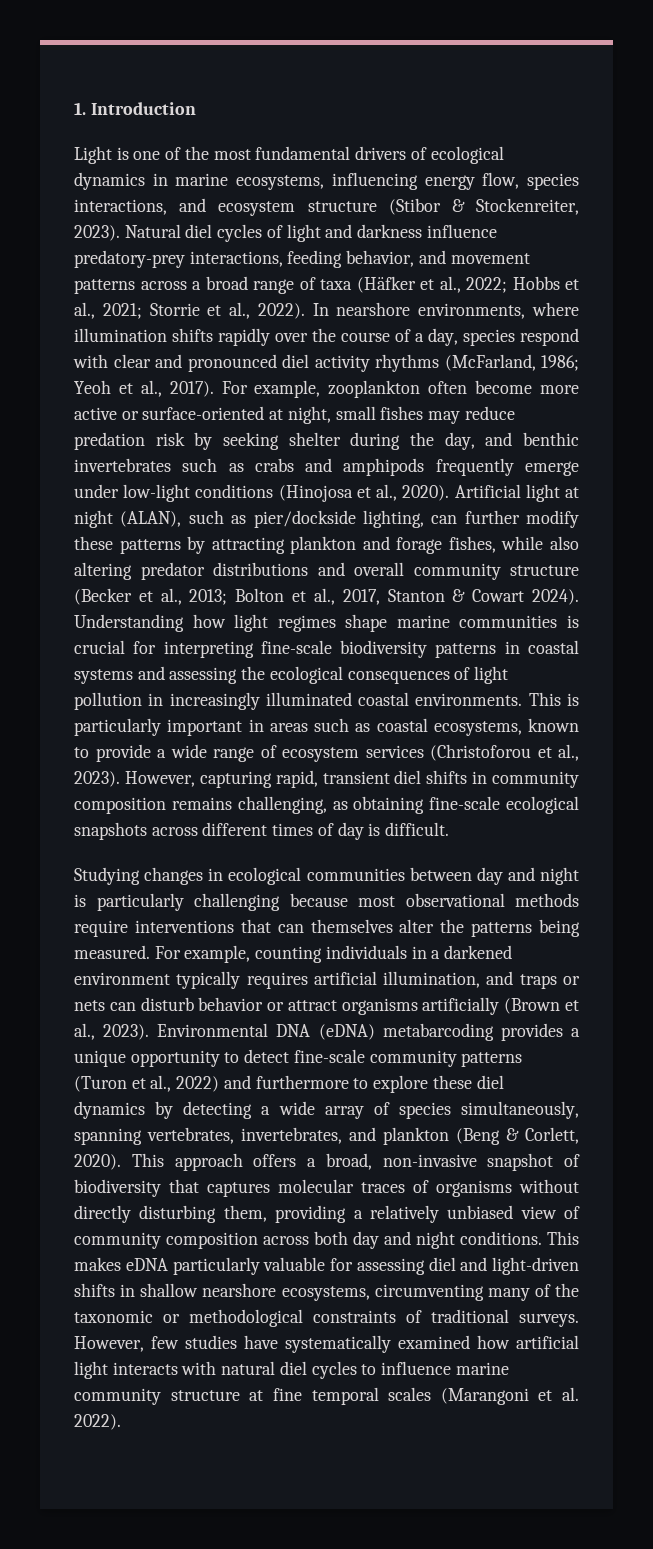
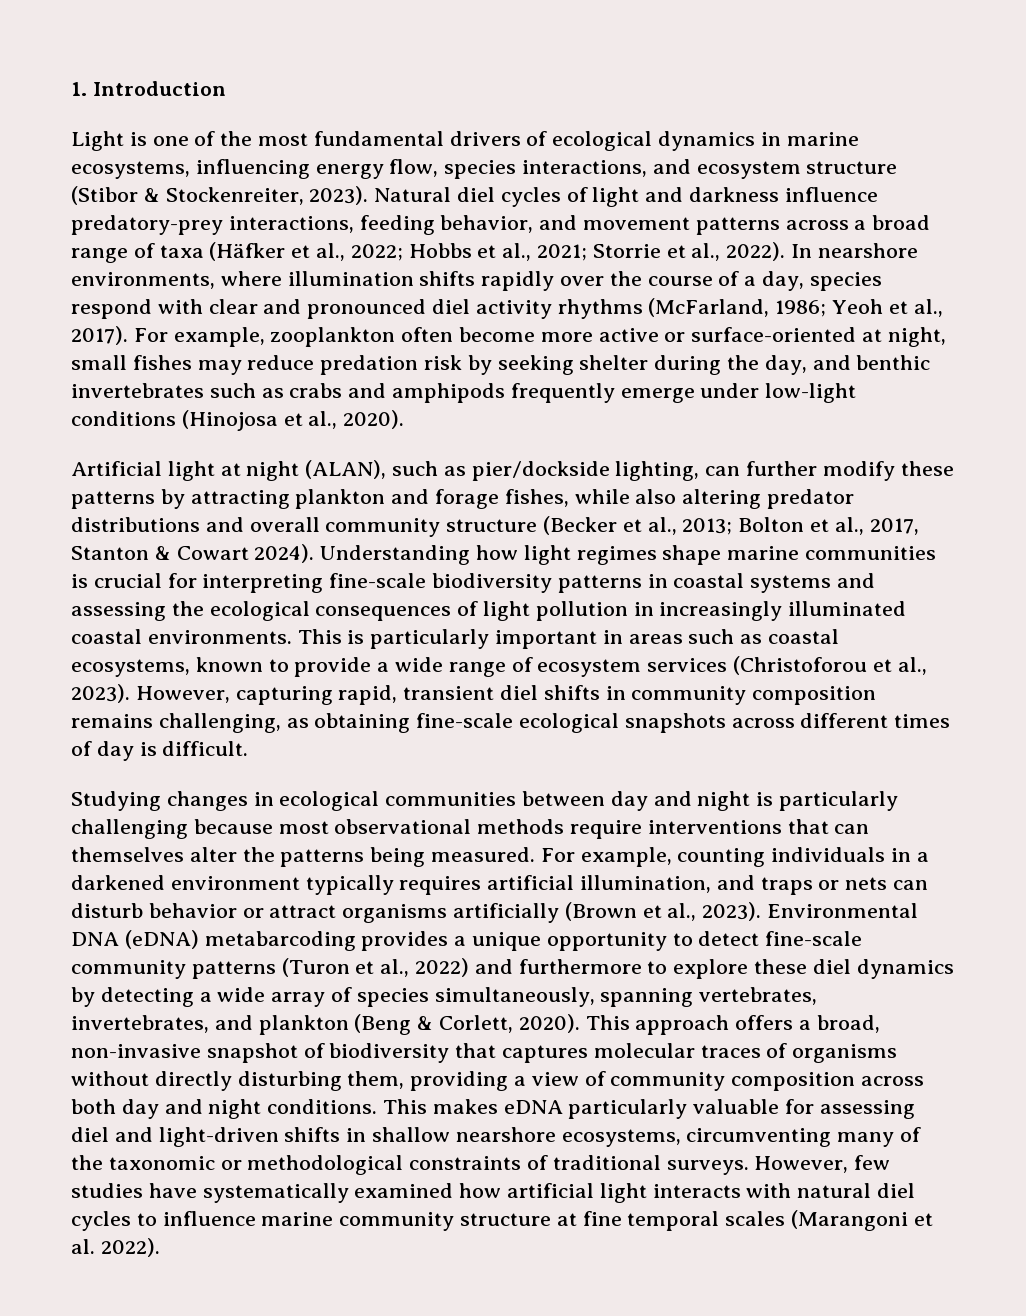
- For example, zooplankton often become more active or surface-oriented at night, small fishes may reduce predation risk by seeking shelter during the day, and benthic invertebrates such as crabs and amphipods frequently emerge under low-light conditions (Hinojosa et al., 2020). Artificial light at night (ALAN), such as pier/dockside lighting, can further modify these patterns by attracting plankton and forage fishes, while also altering predator distributions and overall community structure (Becker et al., 2013;
+ For example, zooplankton often become more active or surface-oriented at night, small fishes may reduce predation risk by seeking shelter during the day, and benthic invertebrates such as crabs and amphipods frequently emerge under low-light conditions (Hinojosa et al., 2020).
+ Artificial light at night (ALAN), such as pier/dockside lighting, can further modify these patterns by attracting plankton and forage fishes, while also altering predator distributions and overall community structure (Becker et al., 2013;
- This approach offers a broad, non-invasive snapshot of biodiversity that captures molecular traces of organisms without directly disturbing them, providing a relatively unbiased view of community composition across both day and night conditions.
+ This approach offers a broad, non-invasive snapshot of biodiversity that captures molecular traces of organisms without directly disturbing them, providing a view of community composition across both day and night conditions.

